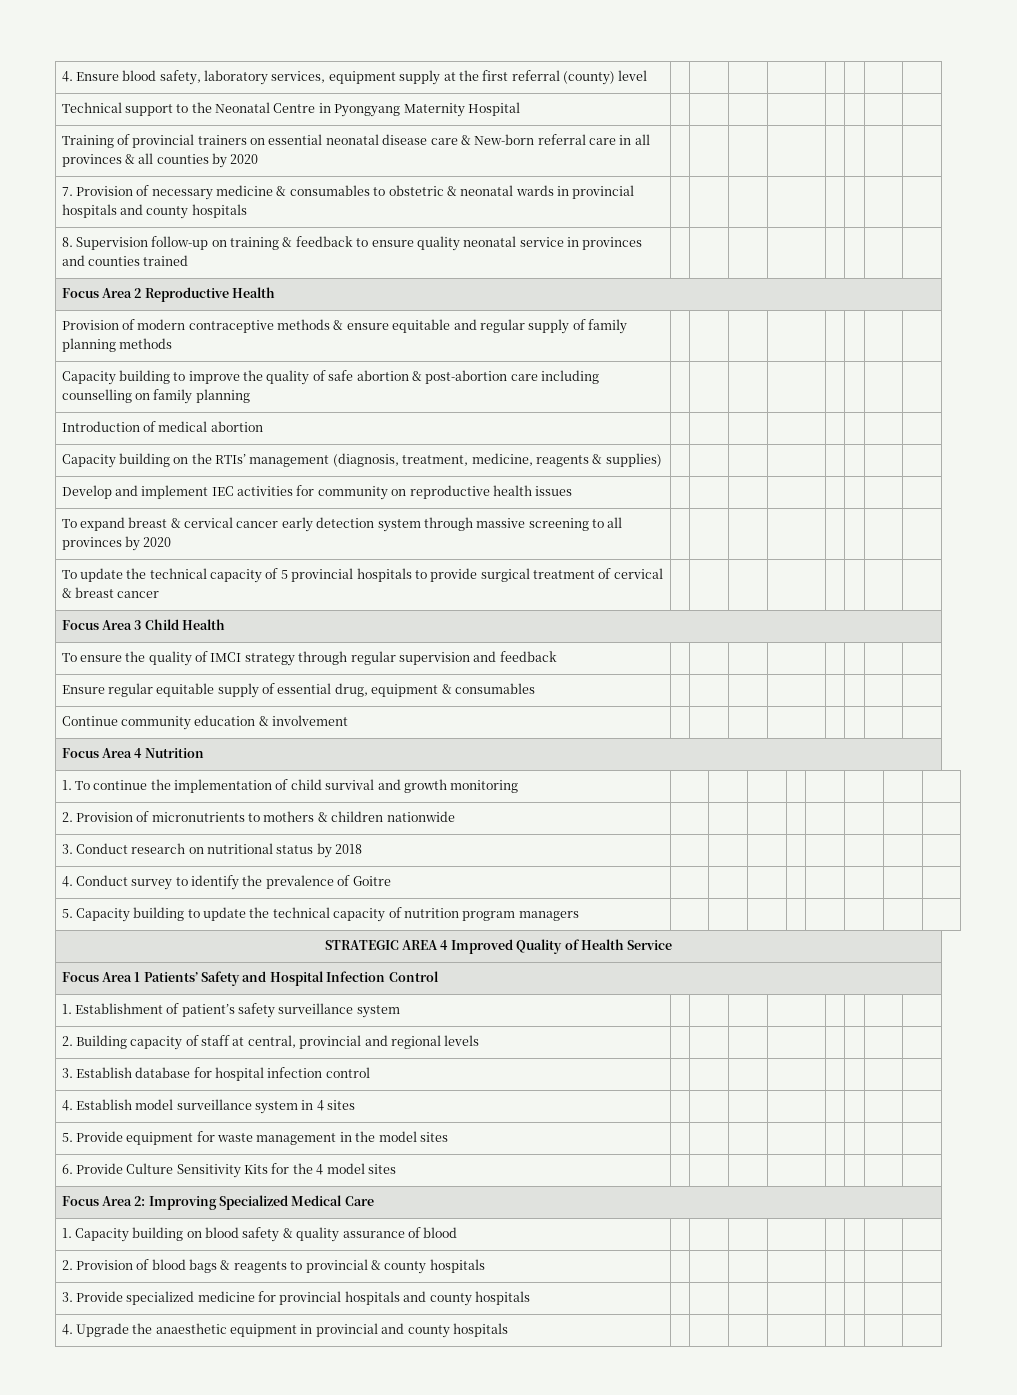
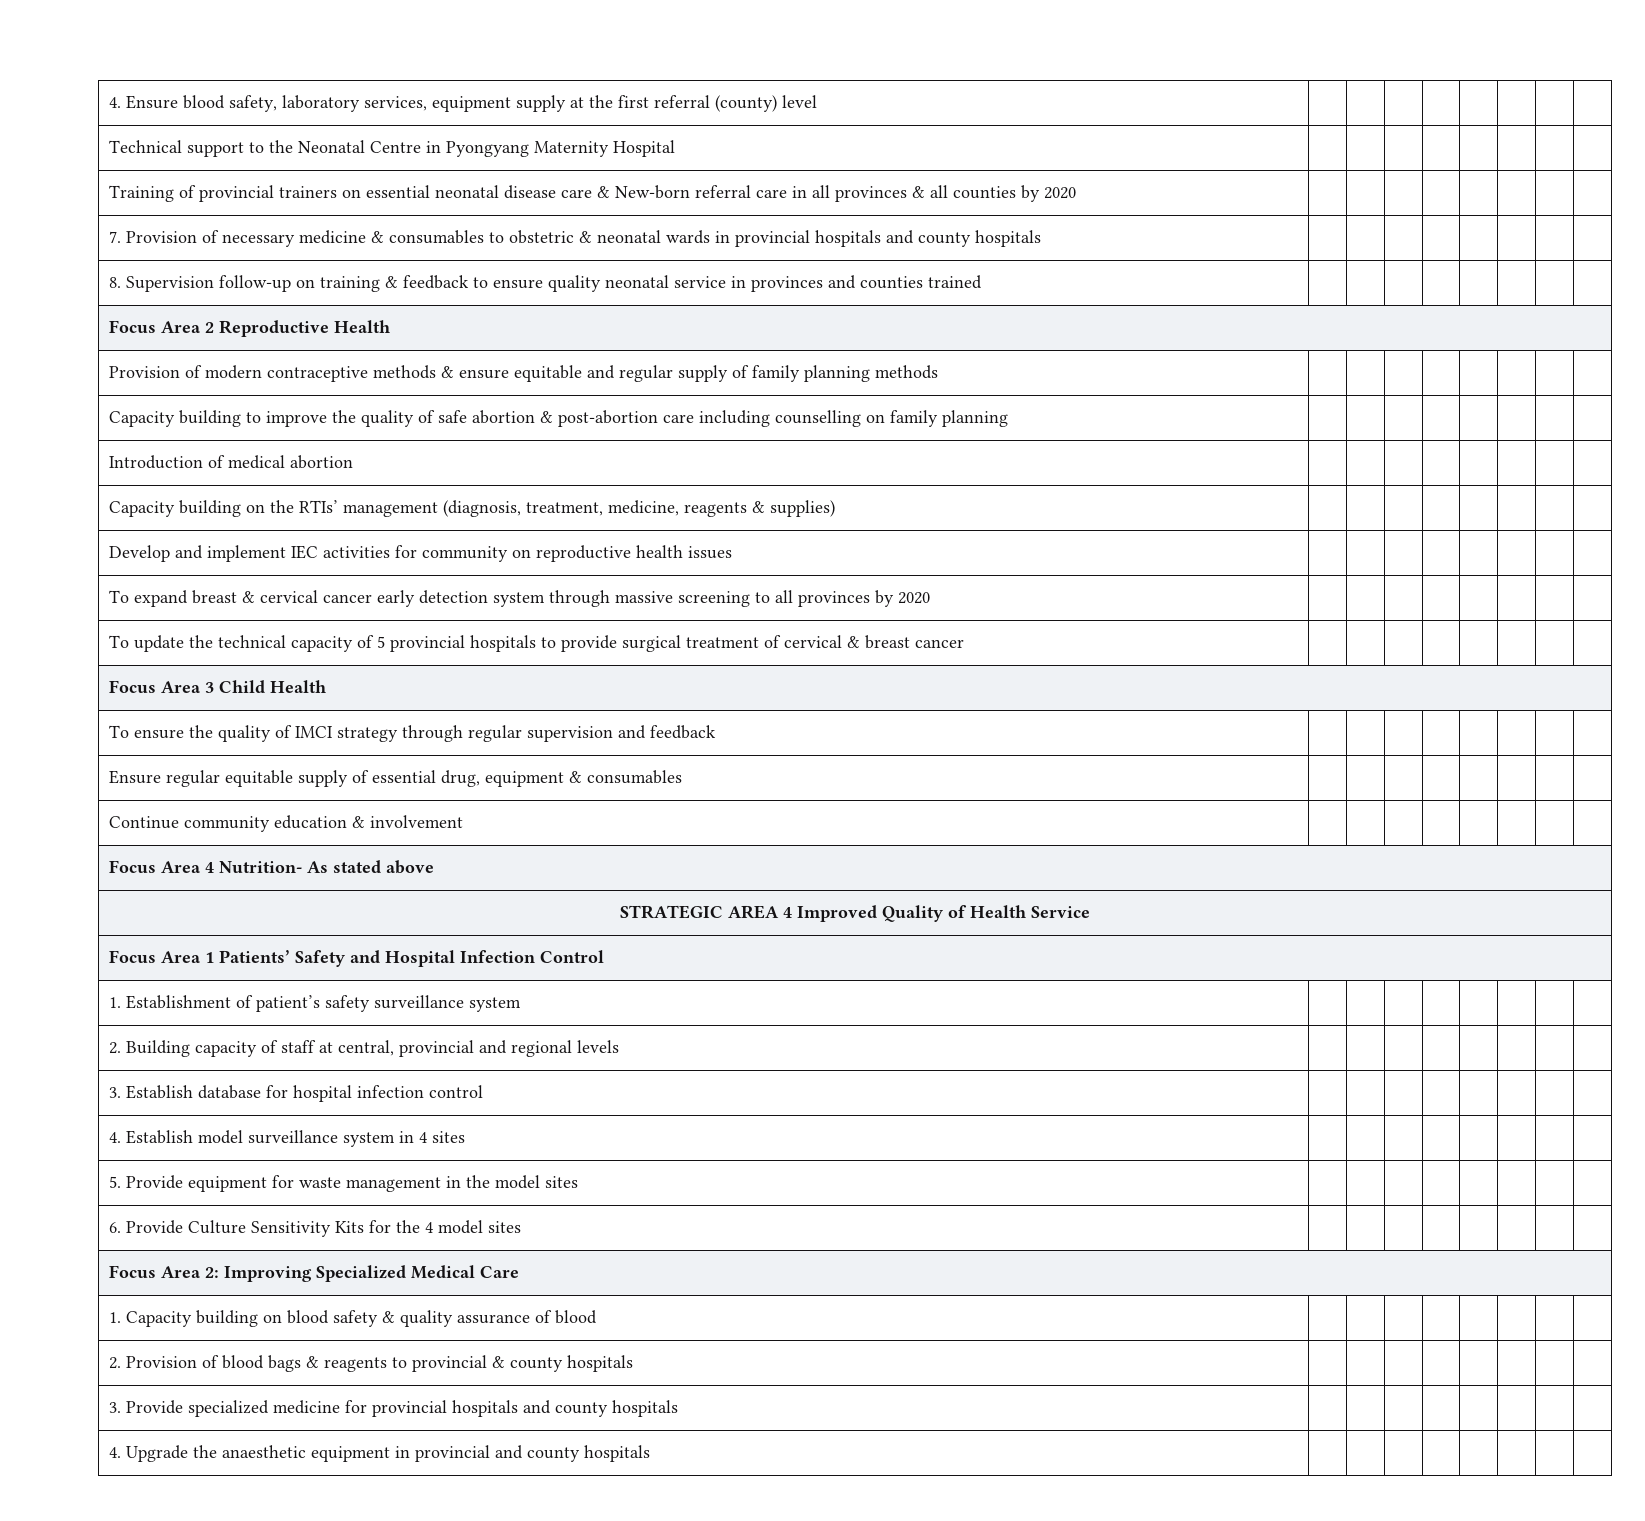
- Focus Area 4 Nutrition
- 1. To continue the implementation of child survival and growth monitoring | | | | | | | |
- 2. Provision of micronutrients to mothers & children nationwide | | | | | | | |
- 3. Conduct research on nutritional status by 2018 | | | | | | | |
- 4. Conduct survey to identify the prevalence of Goitre | | | | | | | |
- 5. Capacity building to update the technical capacity of nutrition program managers | | | | | | | |
+ Focus Area 4 Nutrition- As stated above

